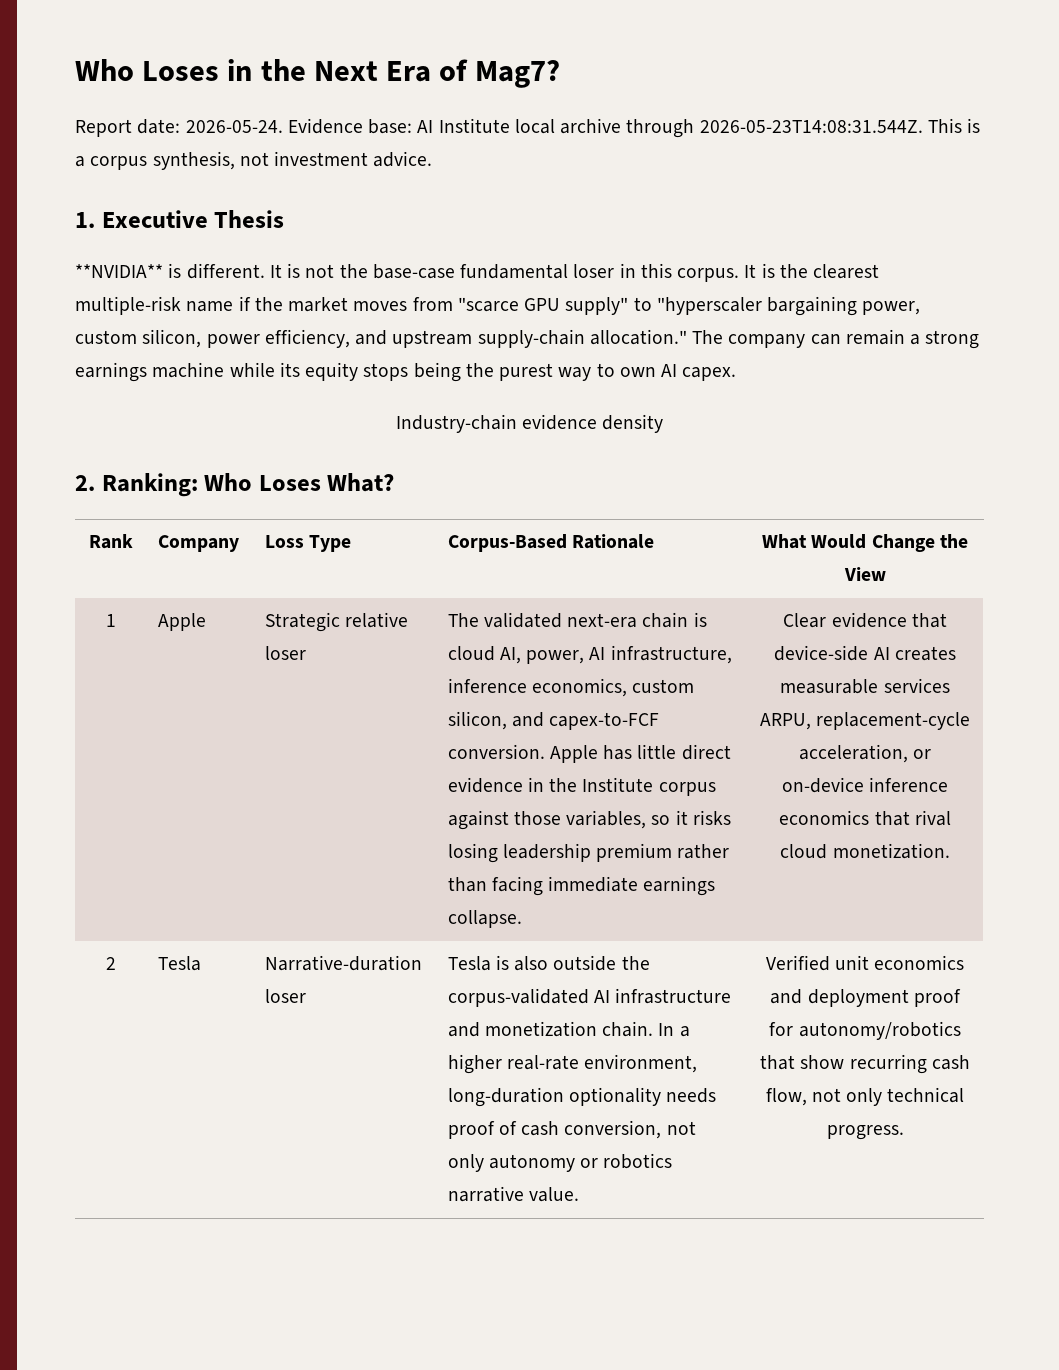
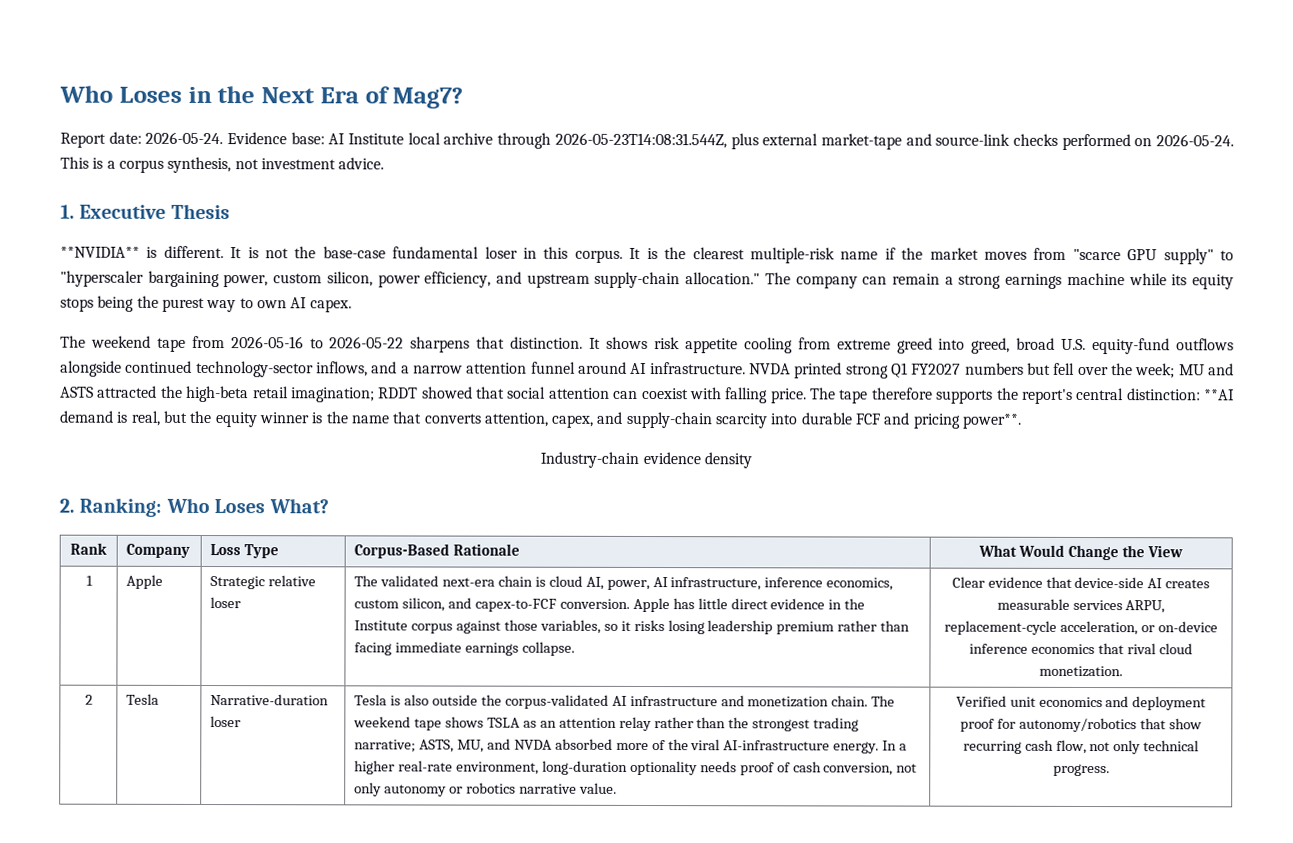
- Evidence base: AI Institute local archive through 2026-05-23T14:08:31.544Z. This is a corpus synthesis, not investment advice.
+ Evidence base: AI Institute local archive through 2026-05-23T14:08:31.544Z, plus external market-tape and source-link checks performed on 2026-05-24. This is a corpus synthesis, not investment advice.
+ The weekend tape from 2026-05-16 to 2026-05-22 sharpens that distinction. It shows risk appetite cooling from extreme greed into greed, broad U.S. equity-fund outflows alongside continued technology-sector inflows, and a narrow attention funnel around AI infrastructure. NVDA printed strong Q1 FY2027 numbers but fell over the week; MU and ASTS attracted the high-beta retail imagination; RDDT showed that social attention can coexist with falling price. The tape therefore supports the report's central distinction: **AI demand is real, but the equity winner is the name that converts attention, capex, and supply-chain scarcity into durable FCF and pricing power**.
+ The weekend tape shows TSLA as an attention relay rather than the strongest trading narrative; ASTS, MU, and NVDA absorbed more of the viral AI-infrastructure energy.

